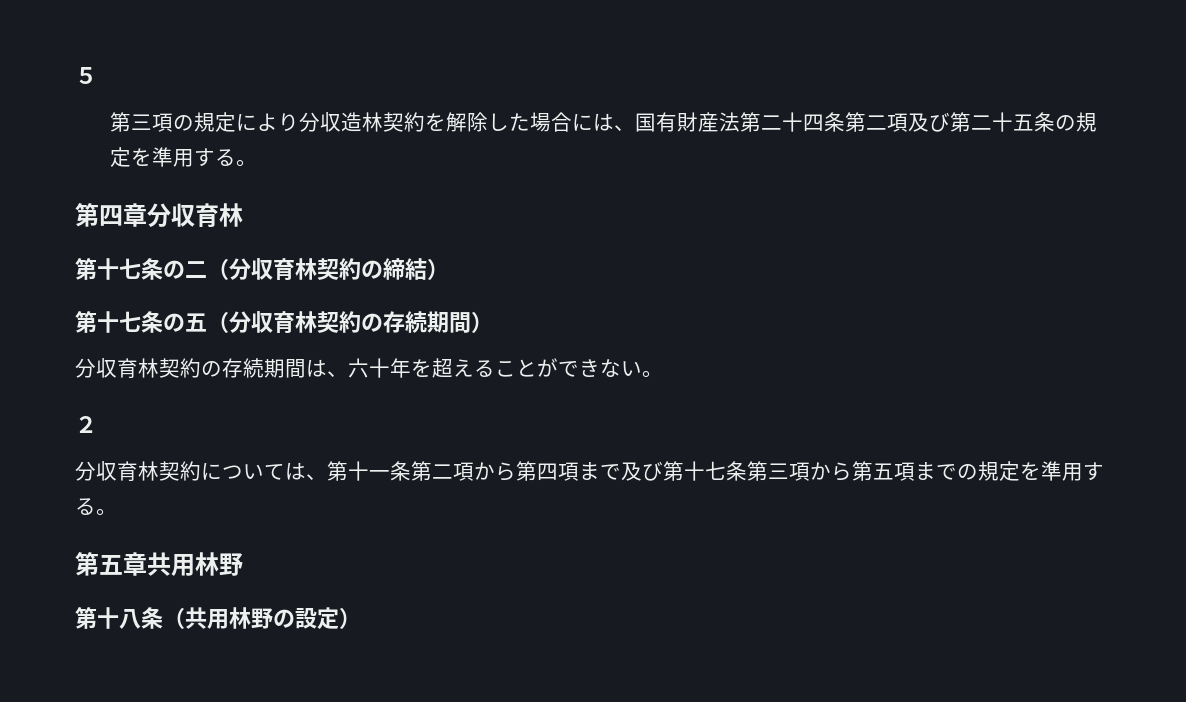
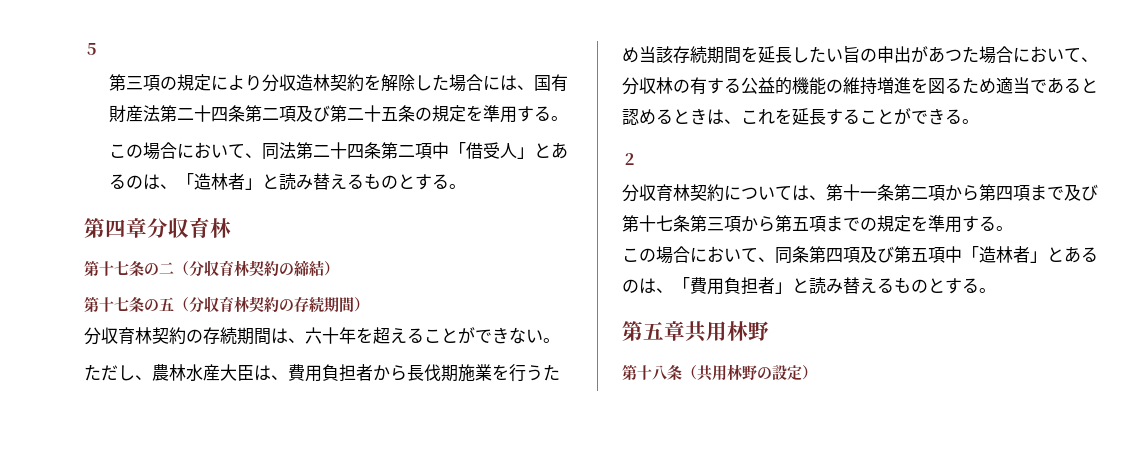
+ この場合において、同法第二十四条第二項中「借受人」とあるのは、「造林者」と読み替えるものとする。
+ ただし、農林水産大臣は、費用負担者から長伐期施業を行うため当該存続期間を延長したい旨の申出があつた場合において、分収林の有する公益的機能の維持増進を図るため適当であると認めるときは、これを延長することができる。
+ この場合において、同条第四項及び第五項中「造林者」とあるのは、「費用負担者」と読み替えるものとする。

